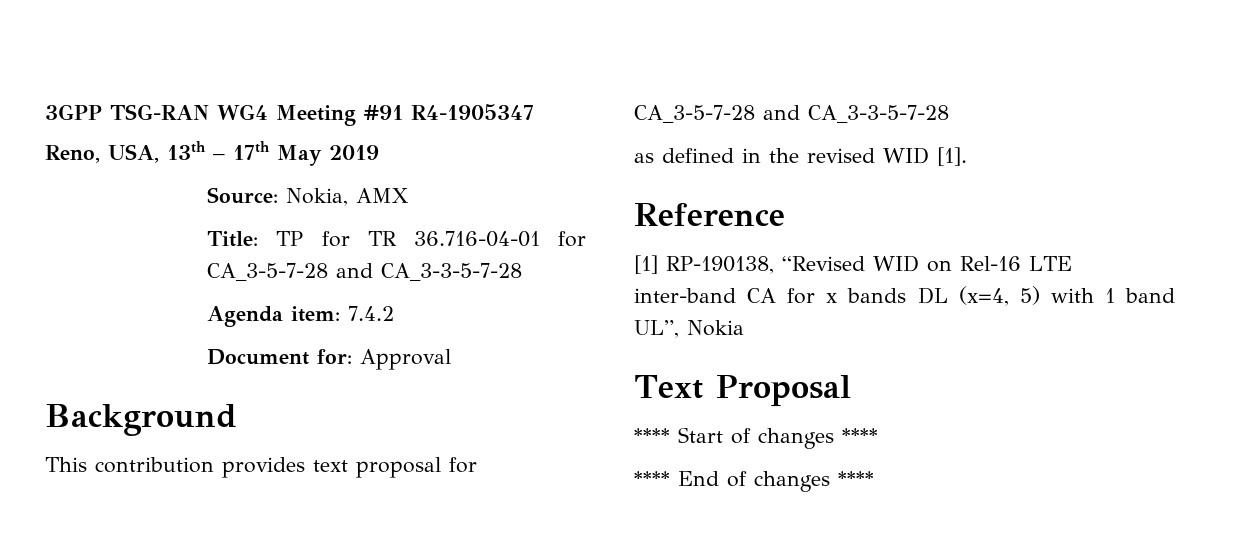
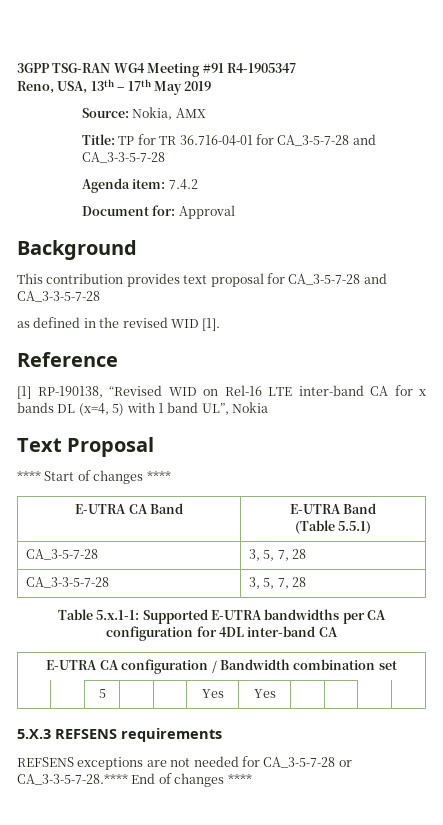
- **** End of changes ****
+ E-UTRA CA Band | E-UTRA Band
+ (Table 5.5.1)
+ CA_3-5-7-28 | 3, 5, 7, 28
+ CA_3-3-5-7-28 | 3, 5, 7, 28
+ Table 5.x.1-1: Supported E-UTRA bandwidths per CA configuration for 4DL inter-band CA
+ E-UTRA CA configuration / Bandwidth combination set
+ | | 5 | | | Yes | Yes | | | |
+ 5.X.3 REFSENS requirements
+ REFSENS exceptions are not needed for CA_3-5-7-28 or CA_3-3-5-7-28.**** End of changes ****

